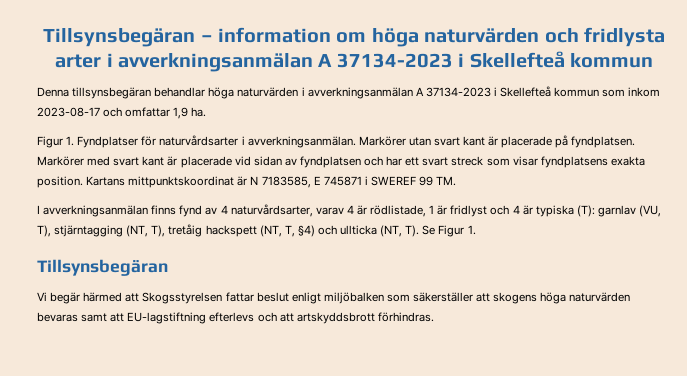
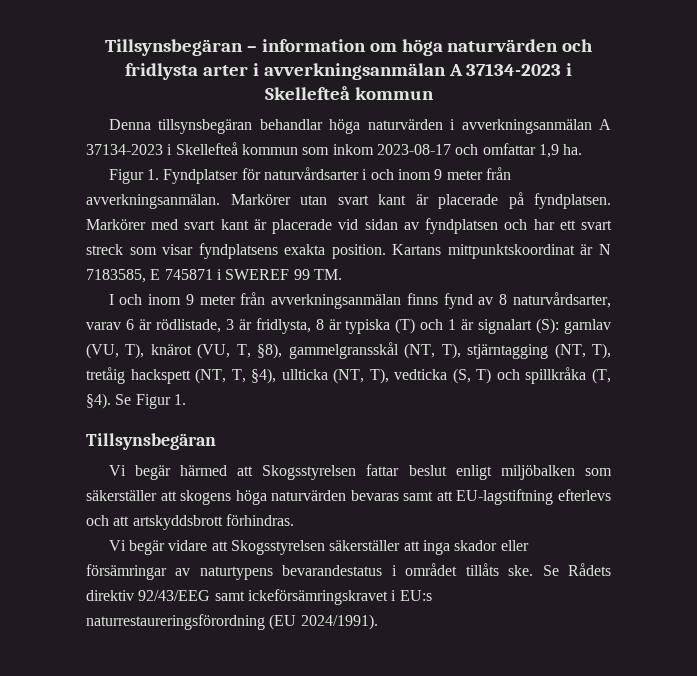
- Figur 1. Fyndplatser för naturvårdsarter i avverkningsanmälan.
+ Figur 1. Fyndplatser för naturvårdsarter i och inom 9 meter från avverkningsanmälan.
- I avverkningsanmälan finns fynd av 4 naturvårdsarter, varav 4 är rödlistade, 1 är fridlyst och 4 är typiska (T): garnlav (VU, T), stjärntagging (NT, T), tretåig hackspett (NT, T, §4) och ullticka (NT, T). Se Figur 1.
+ I och inom 9 meter från avverkningsanmälan finns fynd av 8 naturvårdsarter, varav 6 är rödlistade, 3 är fridlysta, 8 är typiska (T) och 1 är signalart (S): garnlav (VU, T), knärot (VU, T, §8), gammelgransskål (NT, T), stjärntagging (NT, T), tretåig hackspett (NT, T, §4), ullticka (NT, T), vedticka (S, T) och spillkråka (T, §4). Se Figur 1.
+ Vi begär vidare att Skogsstyrelsen säkerställer att inga skador eller försämringar av naturtypens bevarandestatus i området tillåts ske. Se Rådets direktiv 92/43/EEG samt ickeförsämringskravet i EU:s naturrestaureringsförordning (EU 2024/1991).

